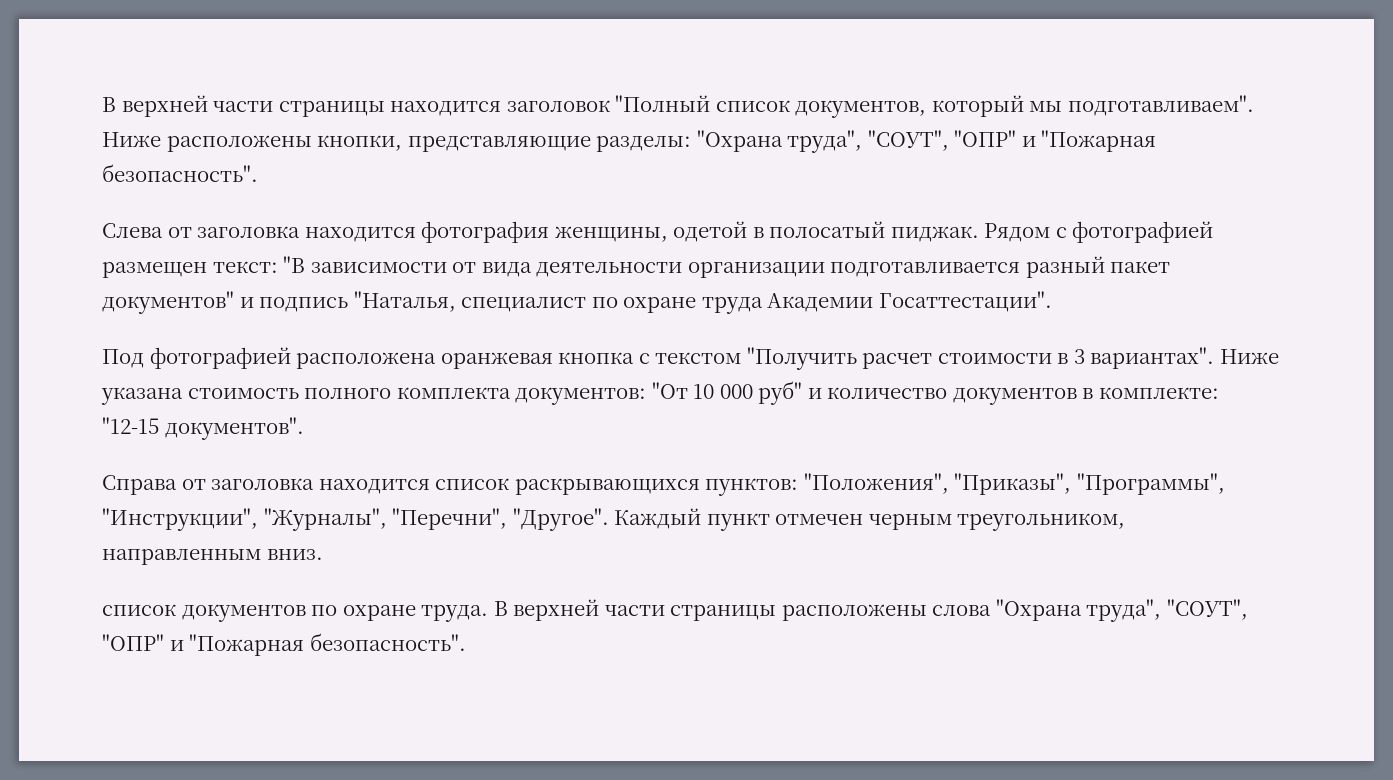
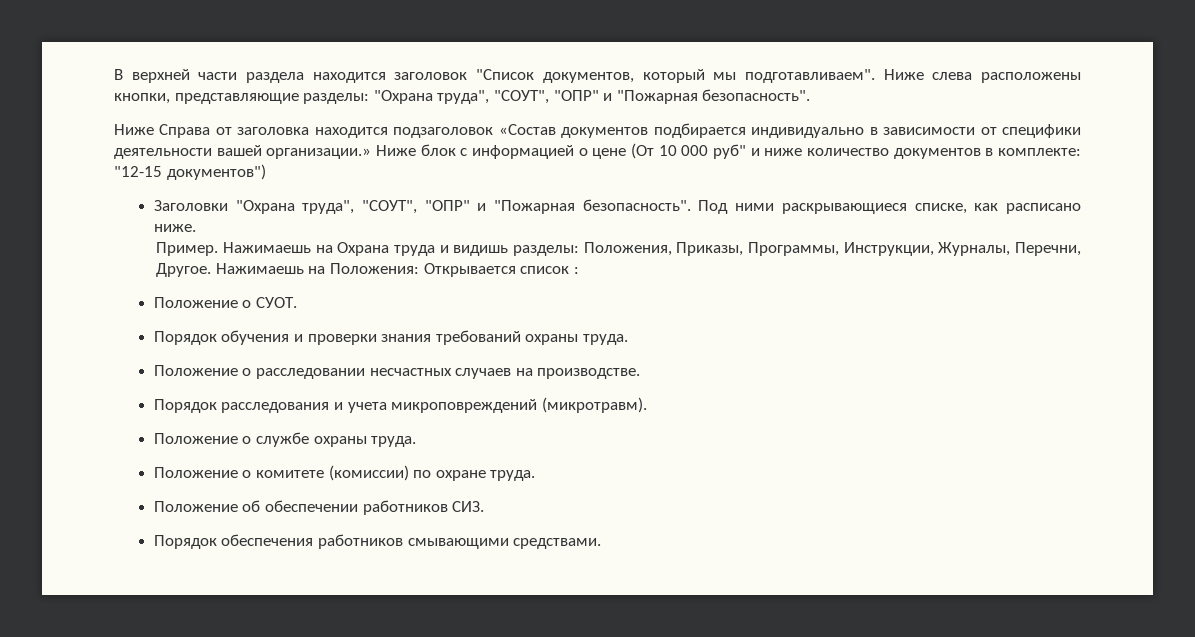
- В верхней части страницы находится заголовок "Полный список документов, который мы подготавливаем".
+ В верхней части раздела находится заголовок "Список документов, который мы подготавливаем".
- Ниже расположены кнопки, представляющие разделы: "Охрана труда", "СОУТ", "ОПР" и "Пожарная безопасность".
+ Ниже слева расположены кнопки, представляющие разделы: "Охрана труда", "СОУТ", "ОПР" и "Пожарная безопасность".
- Слева от заголовка находится фотография женщины, одетой в полосатый пиджак. Рядом с фотографией размещен текст: "В зависимости от вида деятельности организации подготавливается разный пакет документов" и подпись "Наталья, специалист по охране труда Академии Госаттестации".
- Под фотографией расположена оранжевая кнопка с текстом "Получить расчет стоимости в 3 вариантах". Ниже указана стоимость полного комплекта документов: "От 10 000 руб" и количество документов в комплекте: "12-15 документов".
- Справа от заголовка находится список раскрывающихся пунктов: "Положения", "Приказы", "Программы", "Инструкции", "Журналы", "Перечни", "Другое". Каждый пункт отмечен черным треугольником, направленным вниз.
- список документов по охране труда. В верхней части страницы расположены слова "Охрана труда", "СОУТ", "ОПР" и "Пожарная безопасность".
+ Ниже Справа от заголовка находится подзаголовок «Состав документов подбирается индивидуально в зависимости от специфики деятельности вашей организации.» Ниже блок с информацией о цене (От 10 000 руб" и ниже количество документов в комплекте: "12-15 документов")
+ Заголовки "Охрана труда", "СОУТ", "ОПР" и "Пожарная безопасность". Под ними раскрывающиеся списке, как расписано ниже.
+ Пример. Нажимаешь на Охрана труда и видишь разделы: Положения, Приказы, Программы, Инструкции, Журналы, Перечни, Другое. Нажимаешь на Положения: Открывается список :
+ Положение о СУОТ.
+ Порядок обучения и проверки знания требований охраны труда.
+ Положение о расследовании несчастных случаев на производстве.
+ Порядок расследования и учета микроповреждений (микротравм).
+ Положение о службе охраны труда.
+ Положение о комитете (комиссии) по охране труда.
+ Положение об обеспечении работников СИЗ.
+ Порядок обеспечения работников смывающими средствами.

